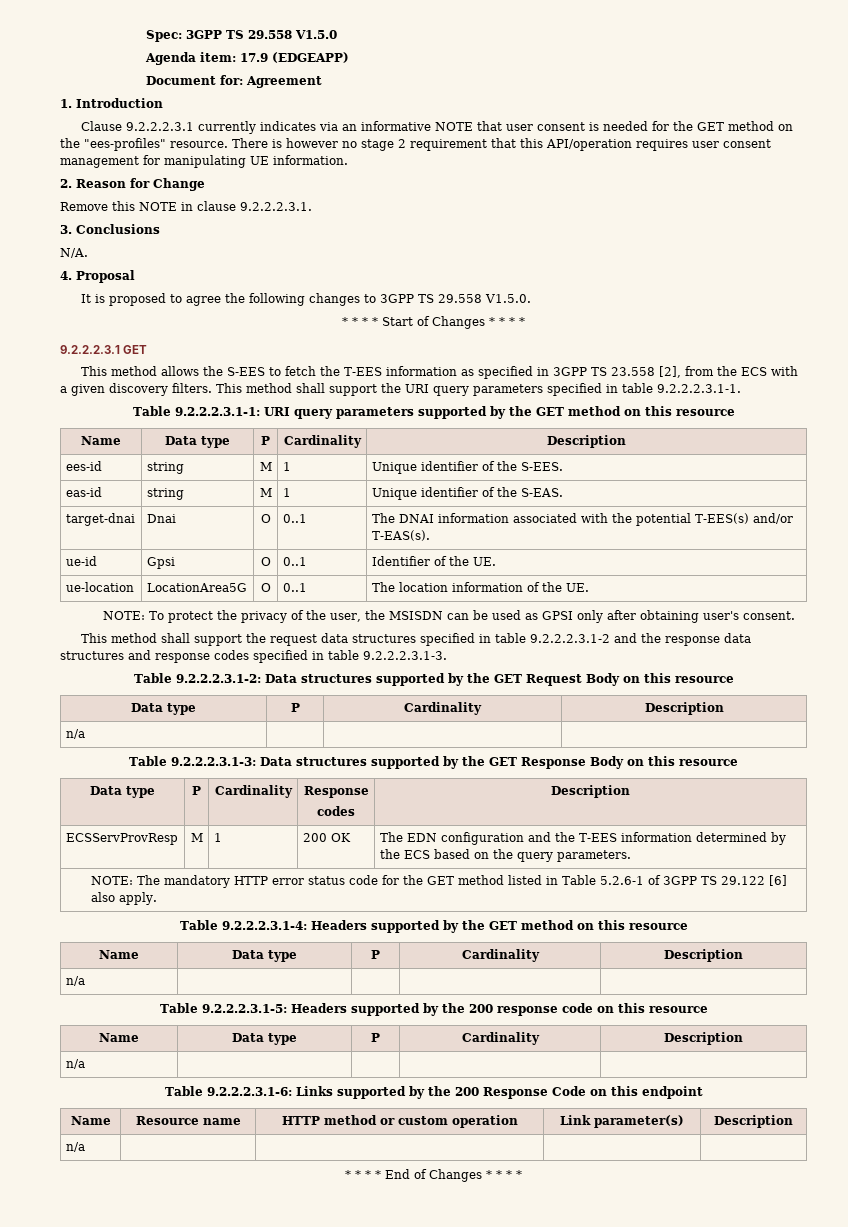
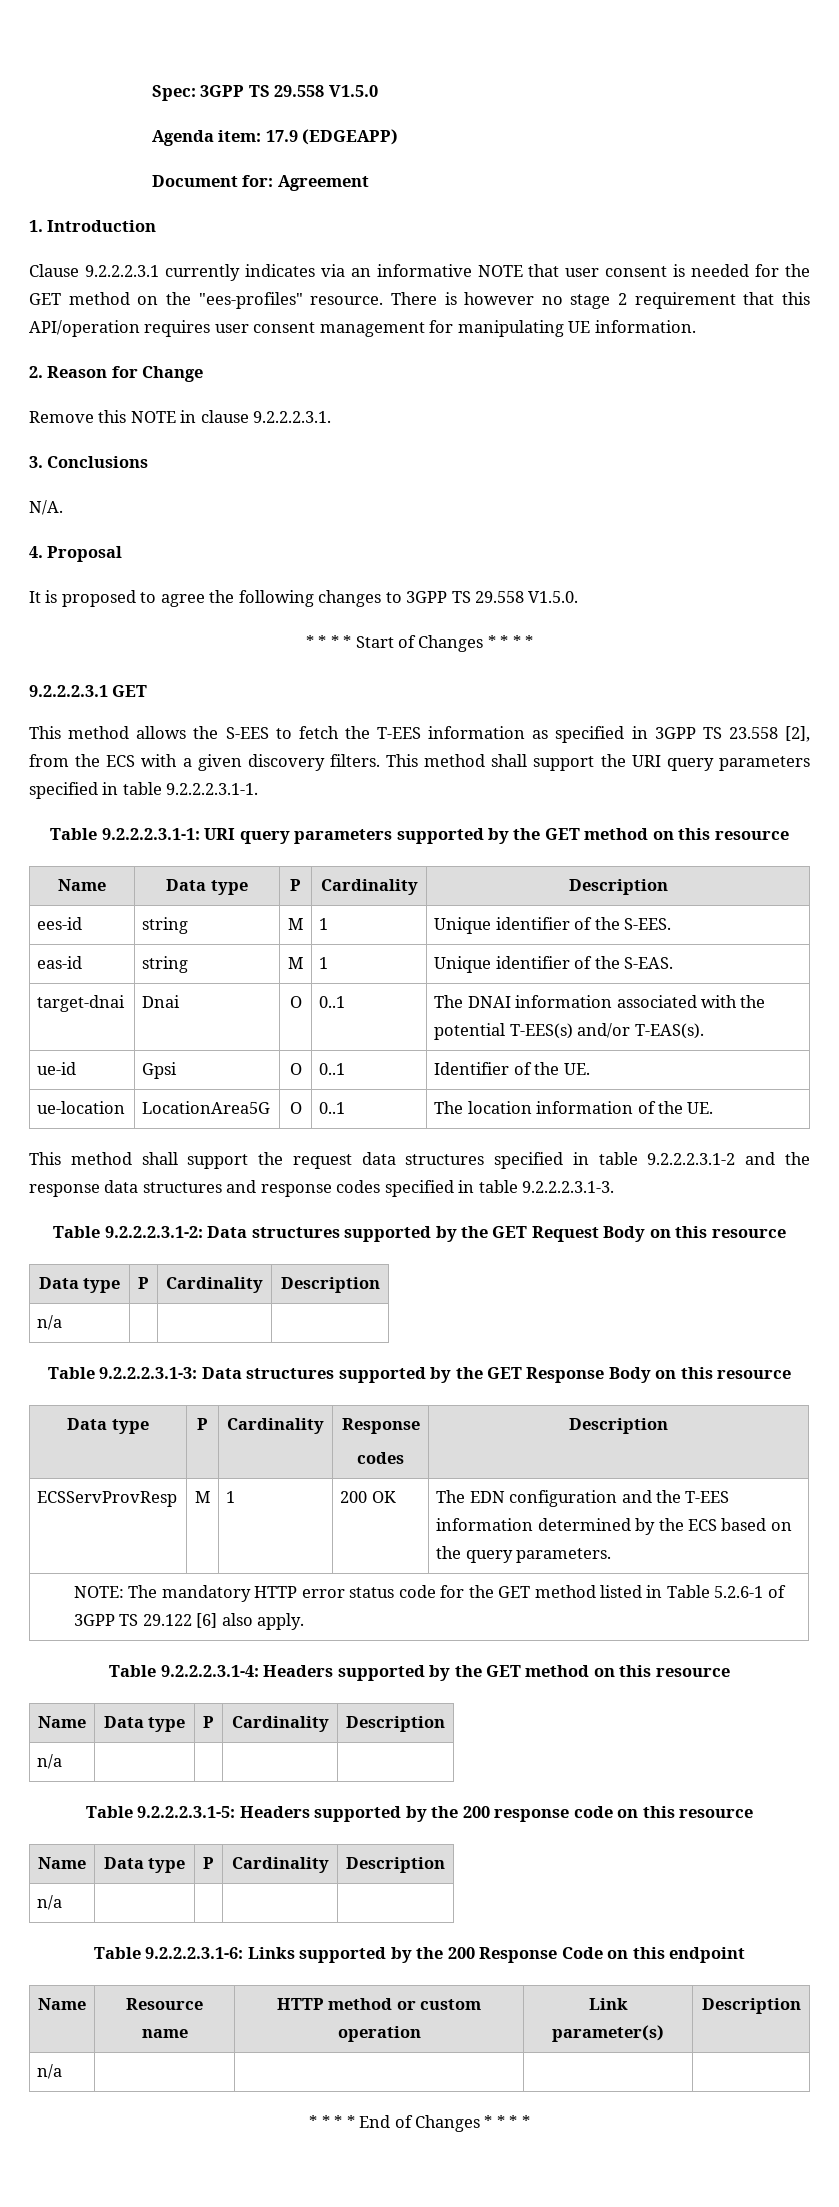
- NOTE: To protect the privacy of the user, the MSISDN can be used as GPSI only after obtaining user's consent.

